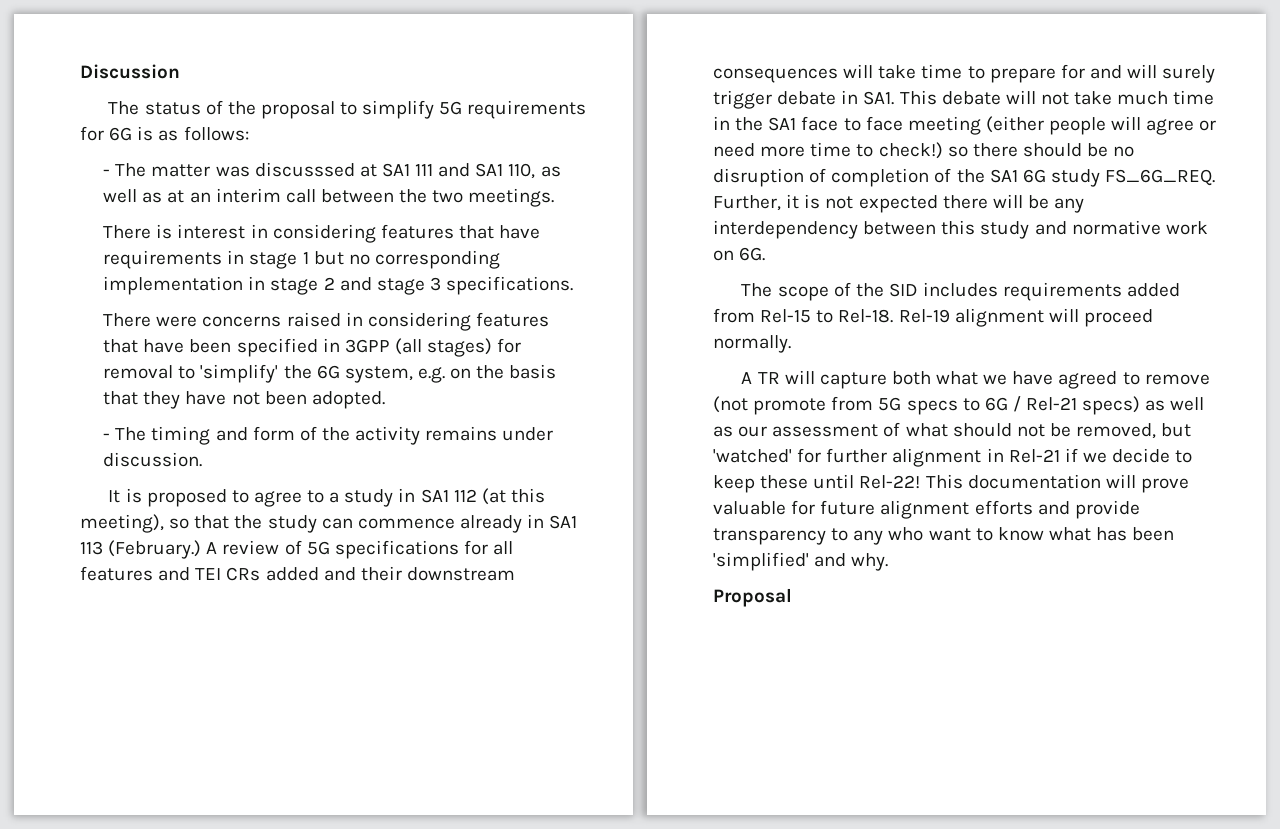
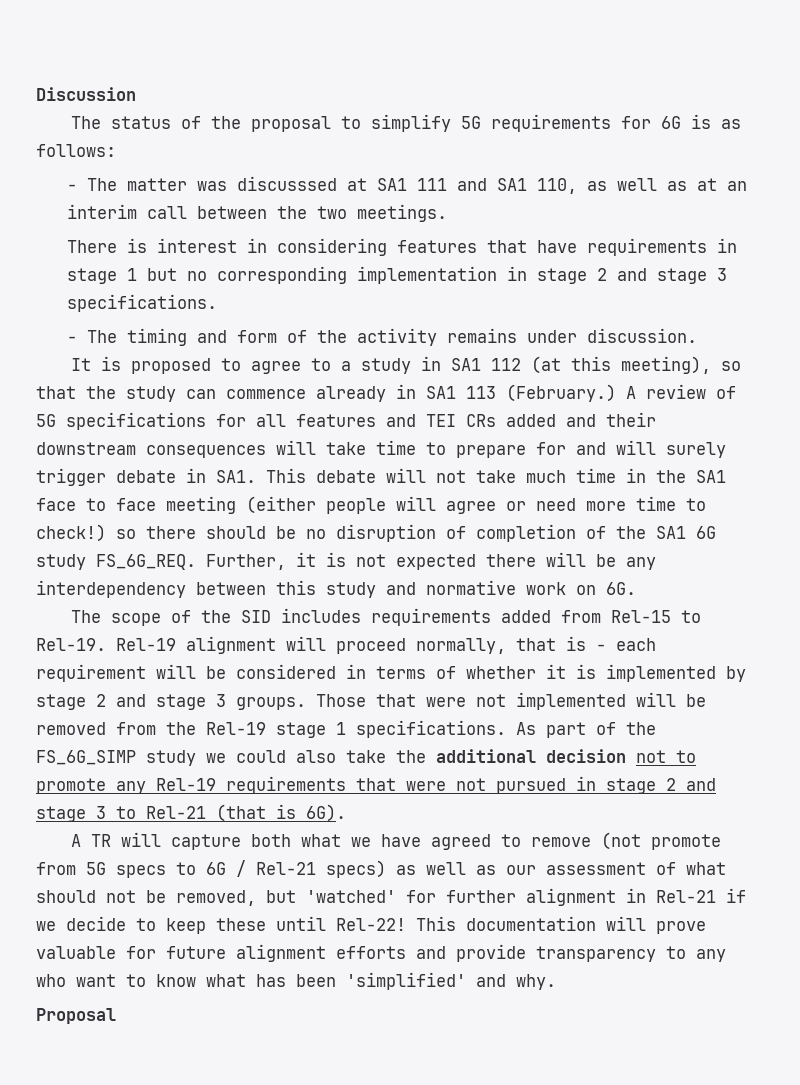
- There were concerns raised in considering features that have been specified in 3GPP (all stages) for removal to 'simplify' the 6G system, e.g. on the basis that they have not been adopted.
- The scope of the SID includes requirements added from Rel-15 to Rel-18.
+ The scope of the SID includes requirements added from Rel-15 to Rel-19.
- Rel-19 alignment will proceed normally.
+ Rel-19 alignment will proceed normally, that is - each requirement will be considered in terms of whether it is implemented by stage 2 and stage 3 groups. Those that were not implemented will be removed from the Rel-19 stage 1 specifications. As part of the FS_6G_SIMP study we could also take the additional decision not to promote any Rel-19 requirements that were not pursued in stage 2 and stage 3 to Rel-21 (that is 6G).

